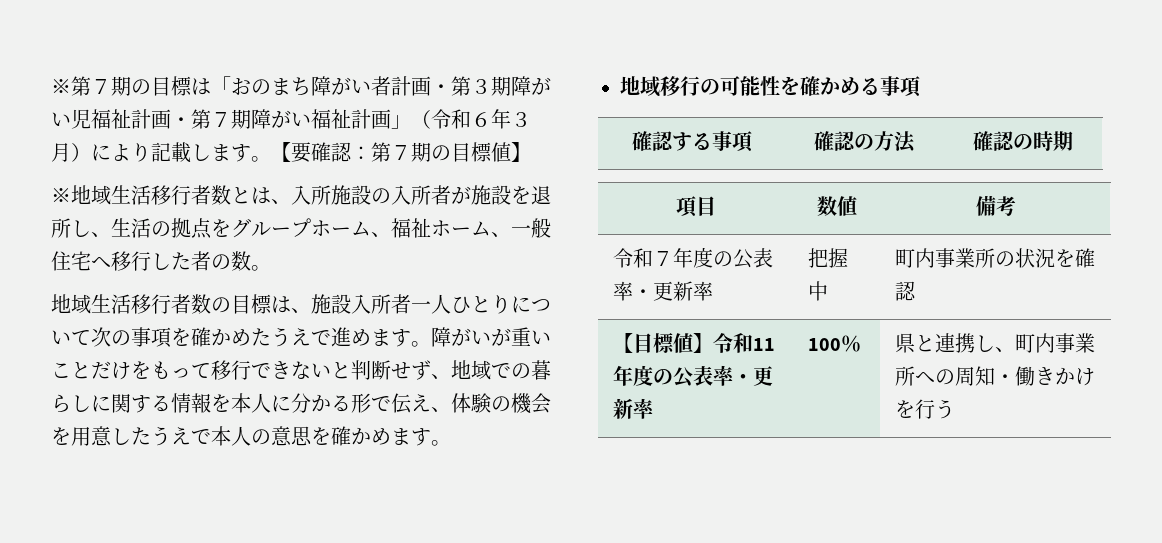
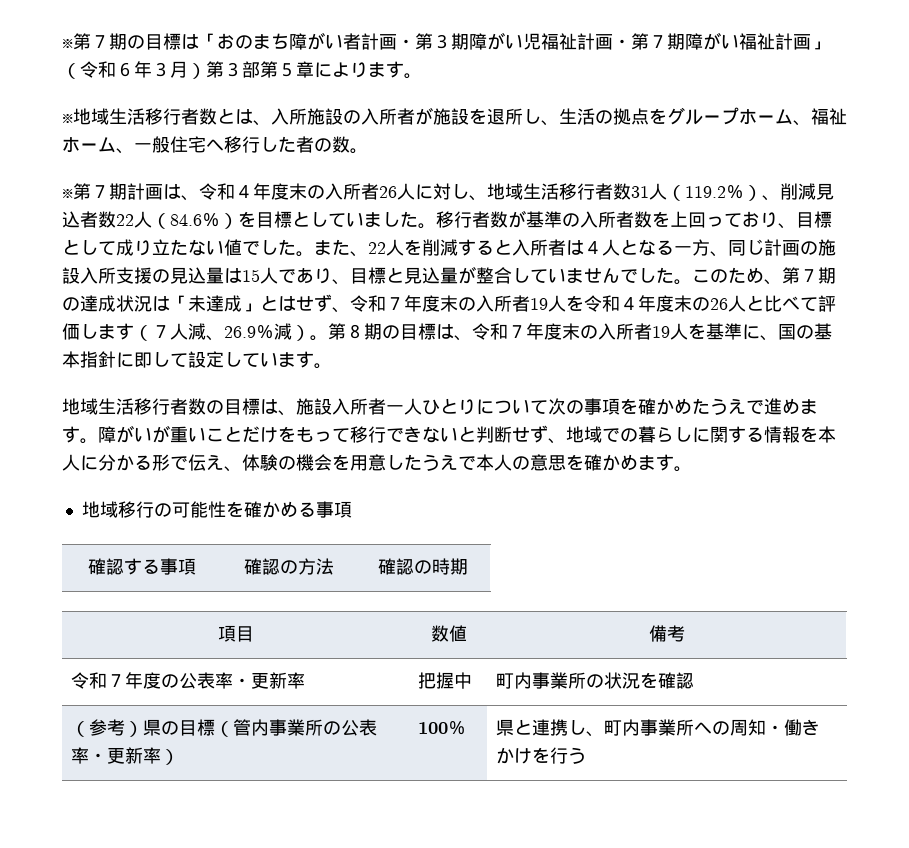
- ※第７期の目標は「おのまち障がい者計画・第３期障がい児福祉計画・第７期障がい福祉計画」（令和６年３月）により記載します。【要確認：第７期の目標値】
+ ※第７期の目標は「おのまち障がい者計画・第３期障がい児福祉計画・第７期障がい福祉計画」（令和６年３月）第３部第５章によります。
+ ※第７期計画は、令和４年度末の入所者26人に対し、地域生活移行者数31人（119.2％）、削減見込者数22人（84.6％）を目標としていました。移行者数が基準の入所者数を上回っており、目標として成り立たない値でした。また、22人を削減すると入所者は４人となる一方、同じ計画の施設入所支援の見込量は15人であり、目標と見込量が整合していませんでした。このため、第７期の達成状況は「未達成」とはせず、令和７年度末の入所者19人を令和４年度末の26人と比べて評価します（７人減、26.9％減）。第８期の目標は、令和７年度末の入所者19人を基準に、国の基本指針に即して設定しています。
- 【目標値】令和11年度の公表率・更新率 | 100％ | 県と連携し、町内事業所への周知・働きかけを行う
+ （参考）県の目標（管内事業所の公表率・更新率） | 100％ | 県と連携し、町内事業所への周知・働きかけを行う

